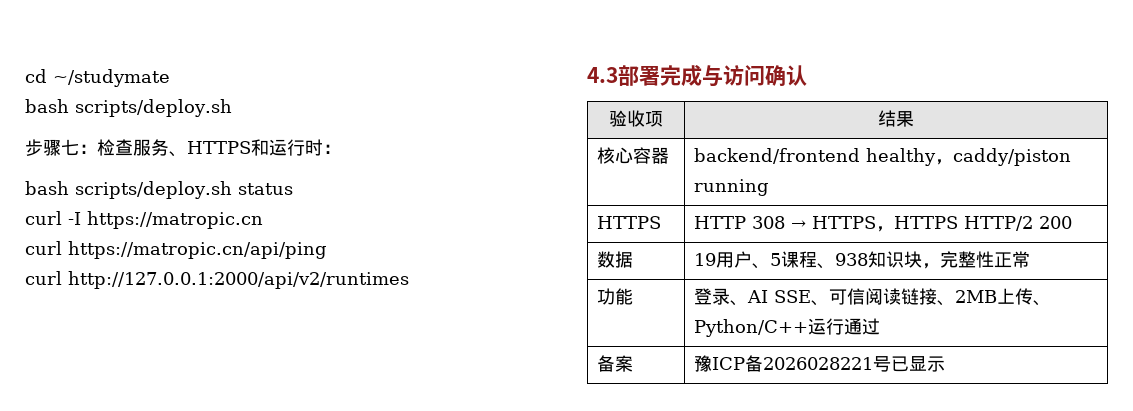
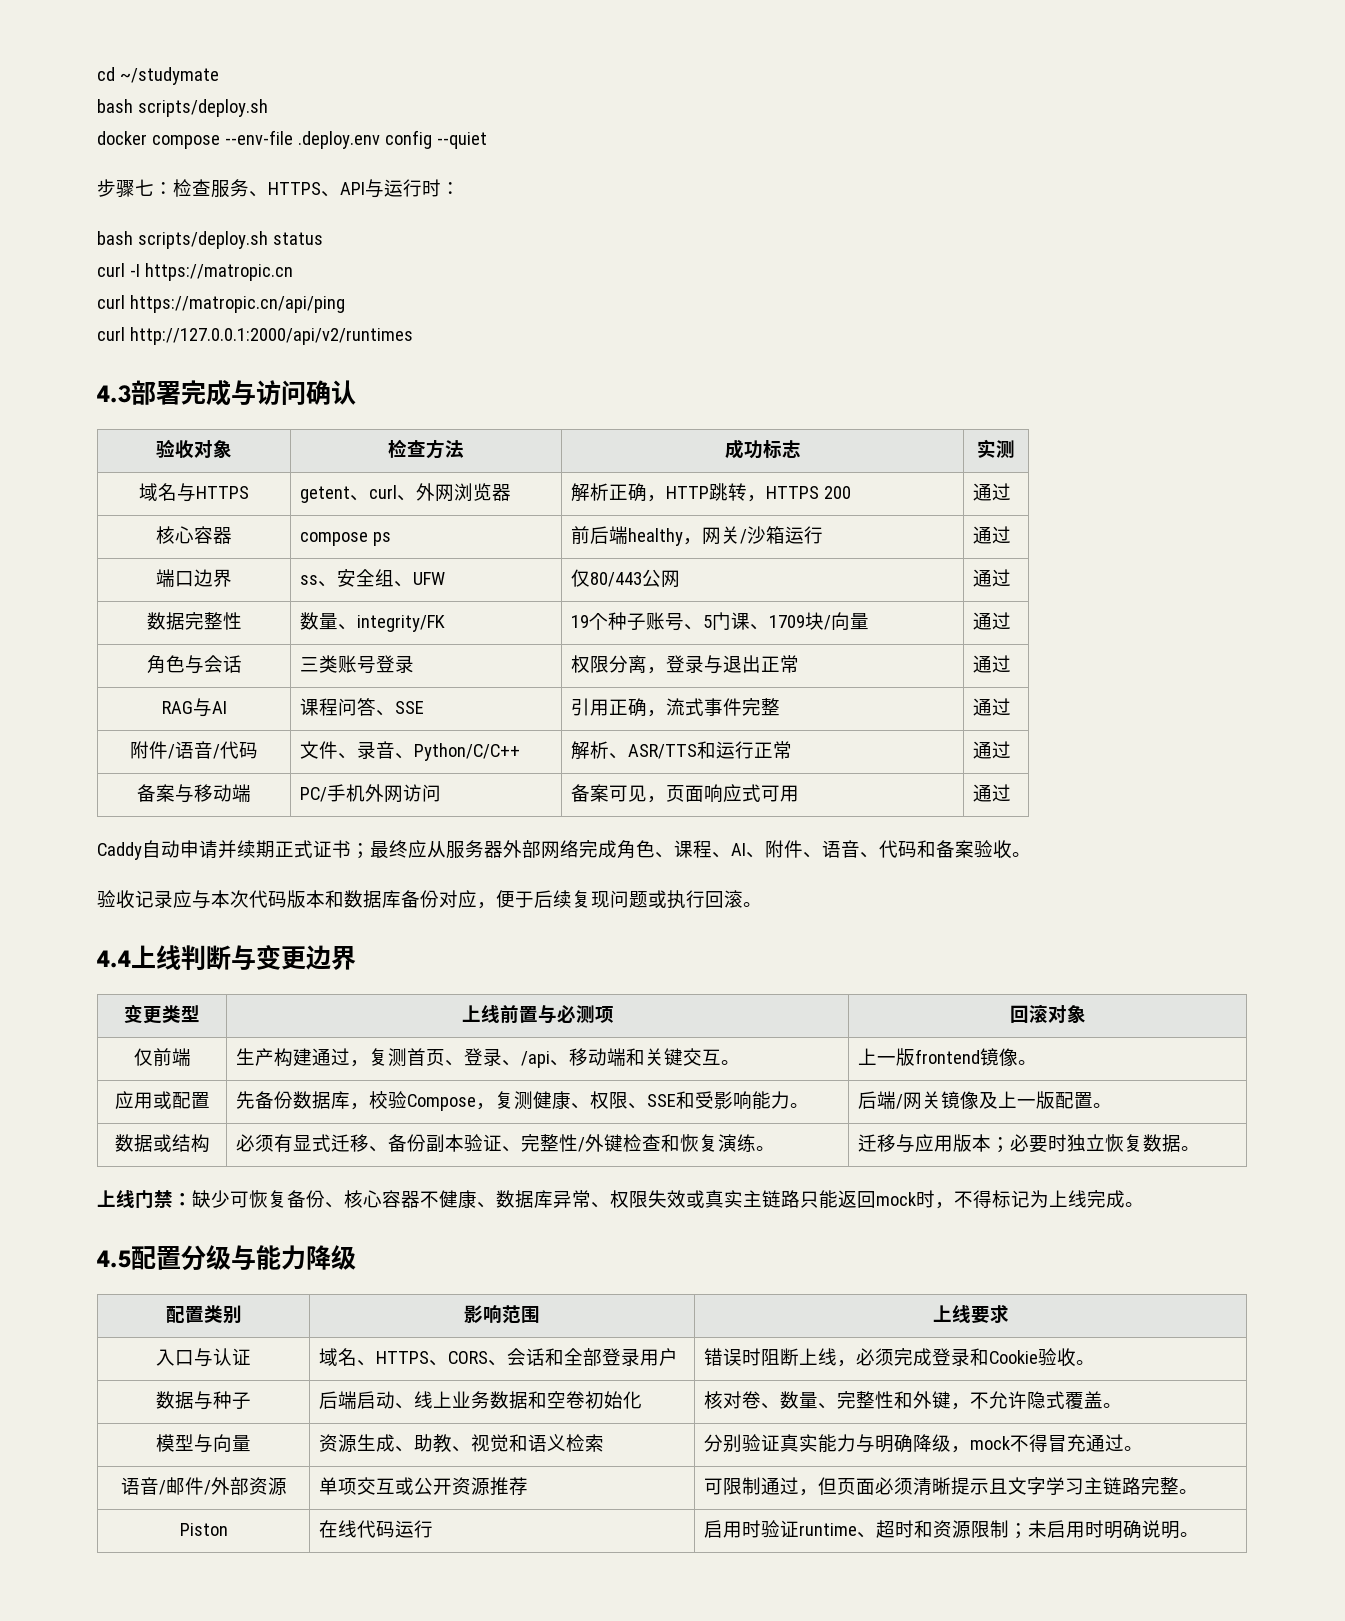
+ docker compose --env-file .deploy.env config --quiet
- 步骤七：检查服务、HTTPS和运行时：
+ 步骤七：检查服务、HTTPS、API与运行时：
- 验收项 | 结果
- 核心容器 | backend/frontend healthy，caddy/piston running
- HTTPS | HTTP 308 → HTTPS，HTTPS HTTP/2 200
- 数据 | 19用户、5课程、938知识块，完整性正常
- 功能 | 登录、AI SSE、可信阅读链接、2MB上传、Python/C++运行通过
- 备案 | 豫ICP备2026028221号已显示
+ 验收对象 | 检查方法 | 成功标志 | 实测
+ 域名与HTTPS | getent、curl、外网浏览器 | 解析正确，HTTP跳转，HTTPS 200 | 通过
+ 核心容器 | compose ps | 前后端healthy，网关/沙箱运行 | 通过
+ 端口边界 | ss、安全组、UFW | 仅80/443公网 | 通过
+ 数据完整性 | 数量、integrity/FK | 19个种子账号、5门课、1709块/向量 | 通过
+ 角色与会话 | 三类账号登录 | 权限分离，登录与退出正常 | 通过
+ RAG与AI | 课程问答、SSE | 引用正确，流式事件完整 | 通过
+ 附件/语音/代码 | 文件、录音、Python/C/C++ | 解析、ASR/TTS和运行正常 | 通过
+ 备案与移动端 | PC/手机外网访问 | 备案可见，页面响应式可用 | 通过
+ Caddy自动申请并续期正式证书；最终应从服务器外部网络完成角色、课程、AI、附件、语音、代码和备案验收。
+ 验收记录应与本次代码版本和数据库备份对应，便于后续复现问题或执行回滚。
+ 4.4上线判断与变更边界
+ 变更类型 | 上线前置与必测项 | 回滚对象
+ 仅前端 | 生产构建通过，复测首页、登录、/api、移动端和关键交互。 | 上一版frontend镜像。
+ 应用或配置 | 先备份数据库，校验Compose，复测健康、权限、SSE和受影响能力。 | 后端/网关镜像及上一版配置。
+ 数据或结构 | 必须有显式迁移、备份副本验证、完整性/外键检查和恢复演练。 | 迁移与应用版本；必要时独立恢复数据。
+ 上线门禁：缺少可恢复备份、核心容器不健康、数据库异常、权限失效或真实主链路只能返回mock时，不得标记为上线完成。
+ 4.5配置分级与能力降级
+ 配置类别 | 影响范围 | 上线要求
+ 入口与认证 | 域名、HTTPS、CORS、会话和全部登录用户 | 错误时阻断上线，必须完成登录和Cookie验收。
+ 数据与种子 | 后端启动、线上业务数据和空卷初始化 | 核对卷、数量、完整性和外键，不允许隐式覆盖。
+ 模型与向量 | 资源生成、助教、视觉和语义检索 | 分别验证真实能力与明确降级，mock不得冒充通过。
+ 语音/邮件/外部资源 | 单项交互或公开资源推荐 | 可限制通过，但页面必须清晰提示且文字学习主链路完整。
+ Piston | 在线代码运行 | 启用时验证runtime、超时和资源限制；未启用时明确说明。

